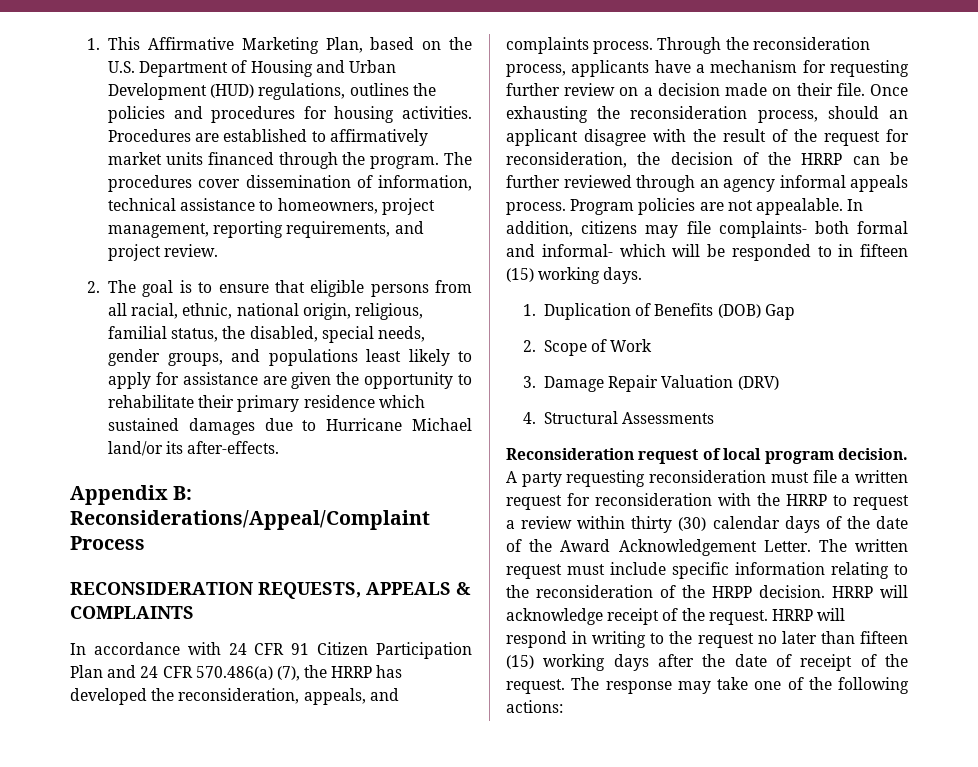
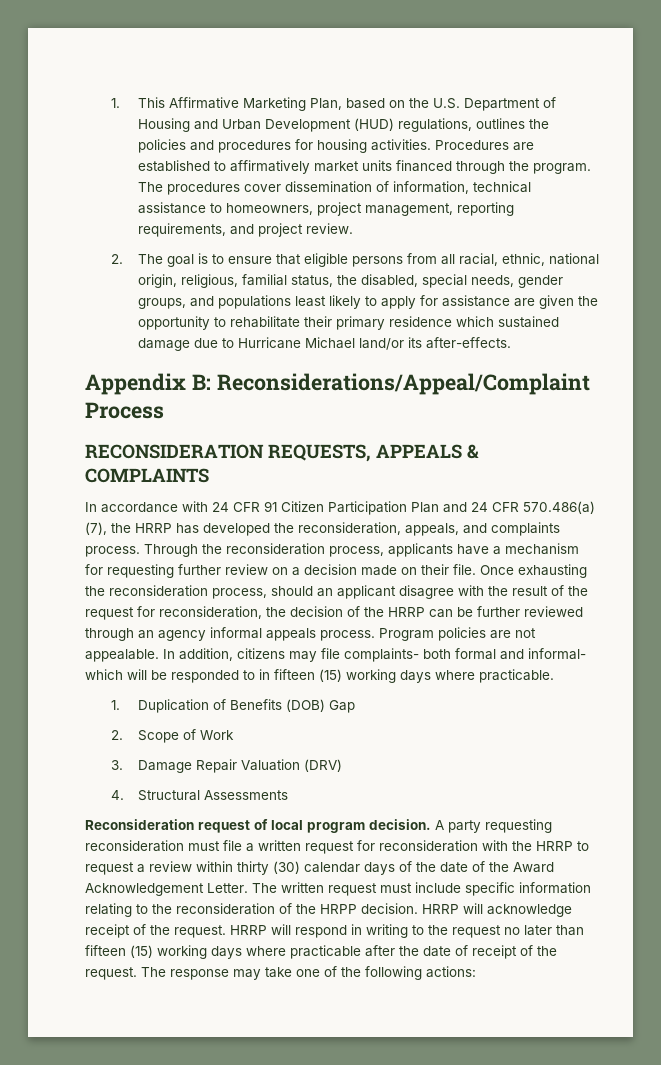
- 2. The goal is to ensure that eligible persons from all racial, ethnic, national origin, religious, familial status, the disabled, special needs, gender groups, and populations least likely to apply for assistance are given the opportunity to rehabilitate their primary residence which sustained damages due to Hurricane Michael land/or its after-effects.
+ 2. The goal is to ensure that eligible persons from all racial, ethnic, national origin, religious, familial status, the disabled, special needs, gender groups, and populations least likely to apply for assistance are given the opportunity to rehabilitate their primary residence which sustained damage due to Hurricane Michael land/or its after-effects.
- In addition, citizens may file complaints- both formal and informal- which will be responded to in fifteen (15) working days.
+ In addition, citizens may file complaints- both formal and informal- which will be responded to in fifteen (15) working days where practicable.
- HRRP will respond in writing to the request no later than fifteen (15) working days after the date of receipt of the request.
+ HRRP will respond in writing to the request no later than fifteen (15) working days where practicable after the date of receipt of the request.

